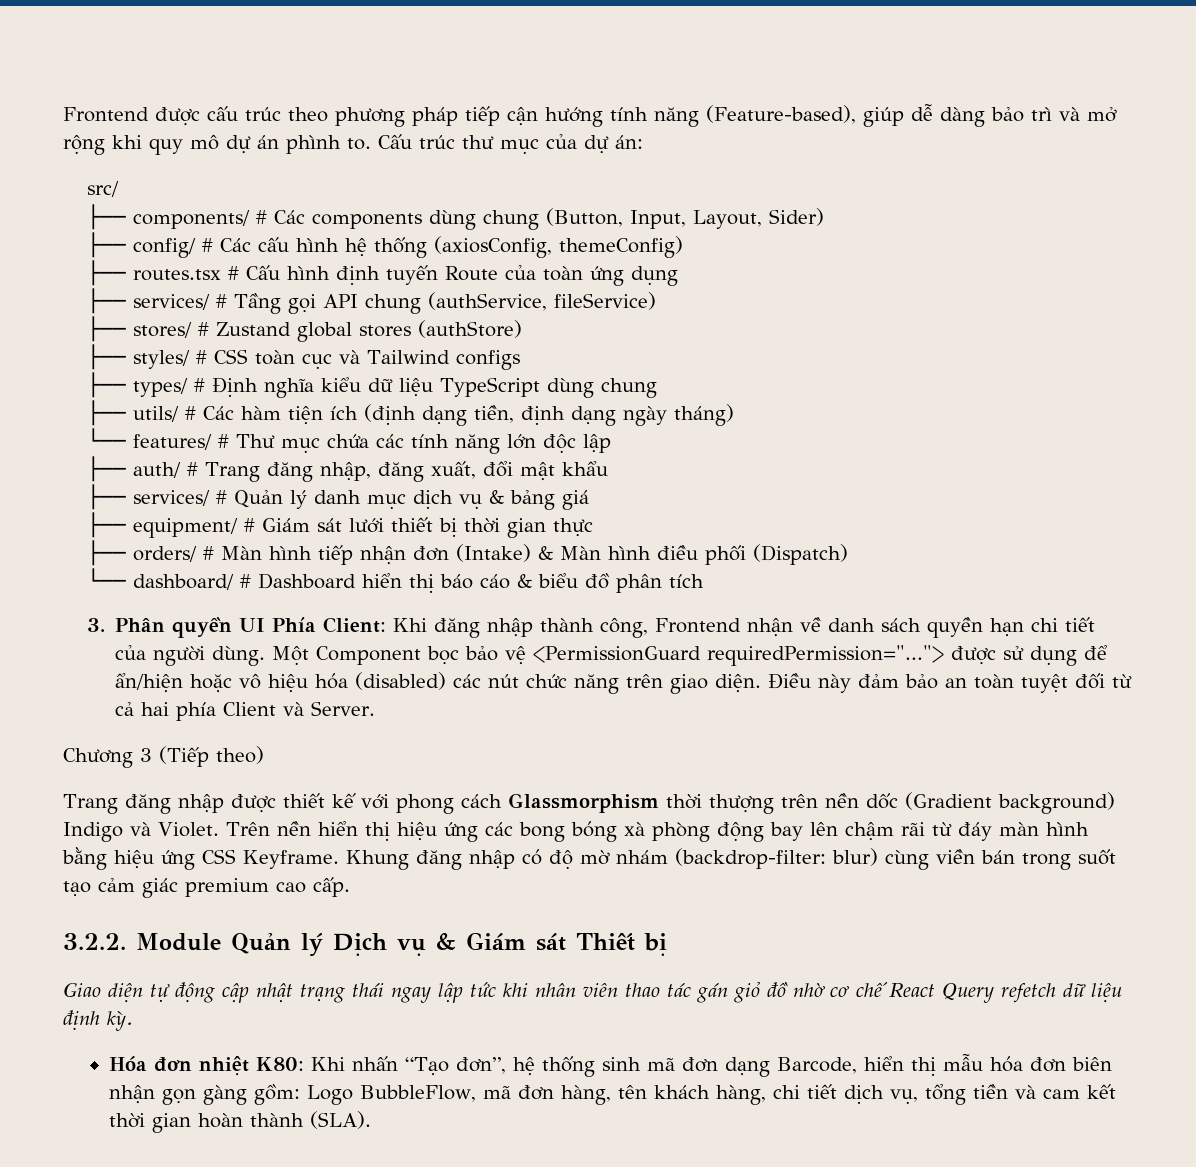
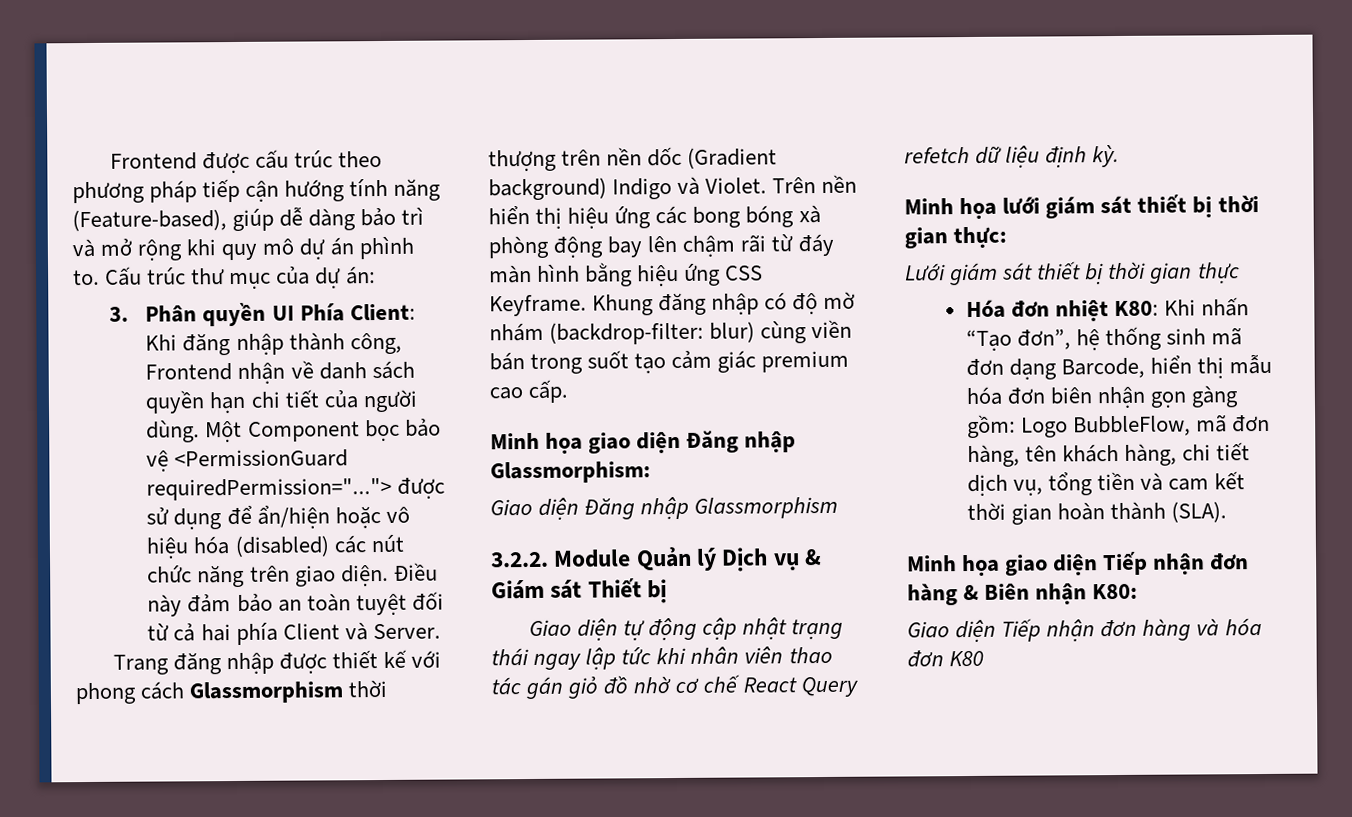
- src/
- ├── components/ # Các components dùng chung (Button, Input, Layout, Sider)
- ├── config/ # Các cấu hình hệ thống (axiosConfig, themeConfig)
- ├── routes.tsx # Cấu hình định tuyến Route của toàn ứng dụng
- ├── services/ # Tầng gọi API chung (authService, fileService)
- ├── stores/ # Zustand global stores (authStore)
- ├── styles/ # CSS toàn cục và Tailwind configs
- ├── types/ # Định nghĩa kiểu dữ liệu TypeScript dùng chung
- ├── utils/ # Các hàm tiện ích (định dạng tiền, định dạng ngày tháng)
- └── features/ # Thư mục chứa các tính năng lớn độc lập
- ├── auth/ # Trang đăng nhập, đăng xuất, đổi mật khẩu
- ├── services/ # Quản lý danh mục dịch vụ & bảng giá
- ├── equipment/ # Giám sát lưới thiết bị thời gian thực
- ├── orders/ # Màn hình tiếp nhận đơn (Intake) & Màn hình điều phối (Dispatch)
- └── dashboard/ # Dashboard hiển thị báo cáo & biểu đồ phân tích
- Chương 3 (Tiếp theo)
+ Minh họa giao diện Đăng nhập Glassmorphism:
+ Giao diện Đăng nhập Glassmorphism
+ Minh họa lưới giám sát thiết bị thời gian thực:
+ Lưới giám sát thiết bị thời gian thực
+ Minh họa giao diện Tiếp nhận đơn hàng & Biên nhận K80:
+ Giao diện Tiếp nhận đơn hàng và hóa đơn K80

